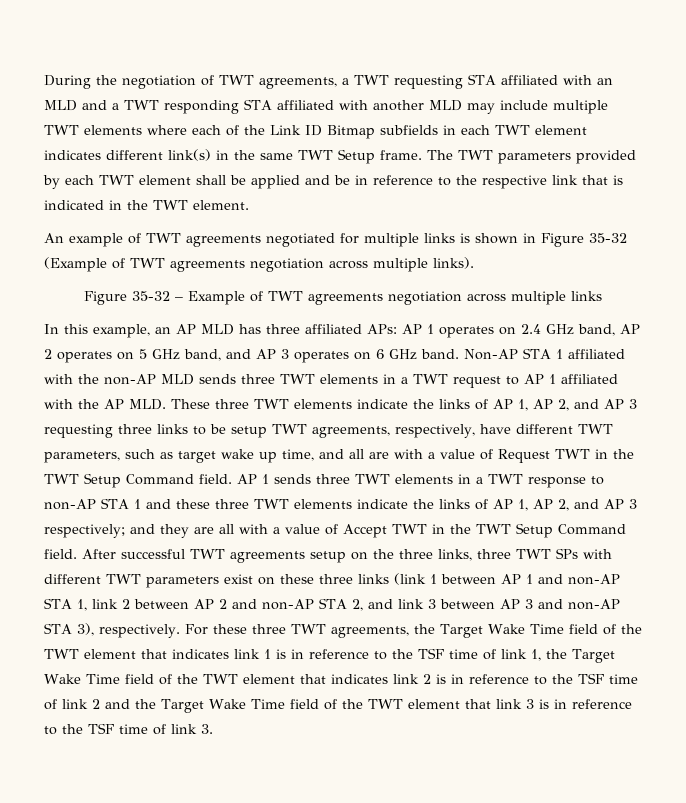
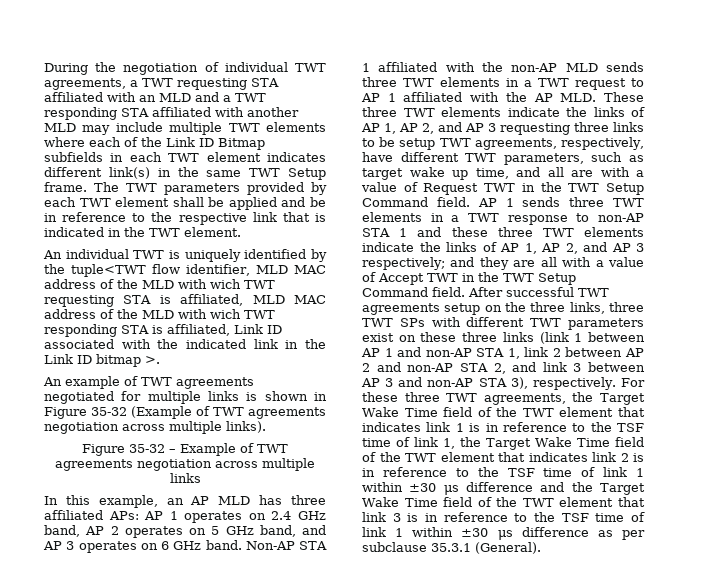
- During the negotiation of TWT agreements, a TWT requesting STA affiliated with an MLD and a TWT responding STA affiliated with another MLD may include multiple TWT elements where each of the Link ID Bitmap subfields in each TWT element indicates different link(s) in the same TWT Setup frame.
+ During the negotiation of individual TWT agreements, a TWT requesting STA affiliated with an MLD and a TWT responding STA affiliated with another MLD may include multiple TWT elements where each of the Link ID Bitmap subfields in each TWT element indicates different link(s) in the same TWT Setup frame.
+ An individual TWT is uniquely identified by the tuple<TWT flow identifier, MLD MAC address of the MLD with wich TWT requesting STA is affiliated, MLD MAC address of the MLD with wich TWT responding STA is affiliated, Link ID associated with the indicated link in the Link ID bitmap >.
- For these three TWT agreements, the Target Wake Time field of the TWT element that indicates link 1 is in reference to the TSF time of link 1, the Target Wake Time field of the TWT element that indicates link 2 is in reference to the TSF time of link 2 and the Target Wake Time field of the TWT element that link 3 is in reference to the TSF time of link 3.
+ For these three TWT agreements, the Target Wake Time field of the TWT element that indicates link 1 is in reference to the TSF time of link 1, the Target Wake Time field of the TWT element that indicates link 2 is in reference to the TSF time of link 1 within ±30 μs difference and the Target Wake Time field of the TWT element that link 3 is in reference to the TSF time of link 1 within ±30 μs difference as per subclause 35.3.1 (General).

